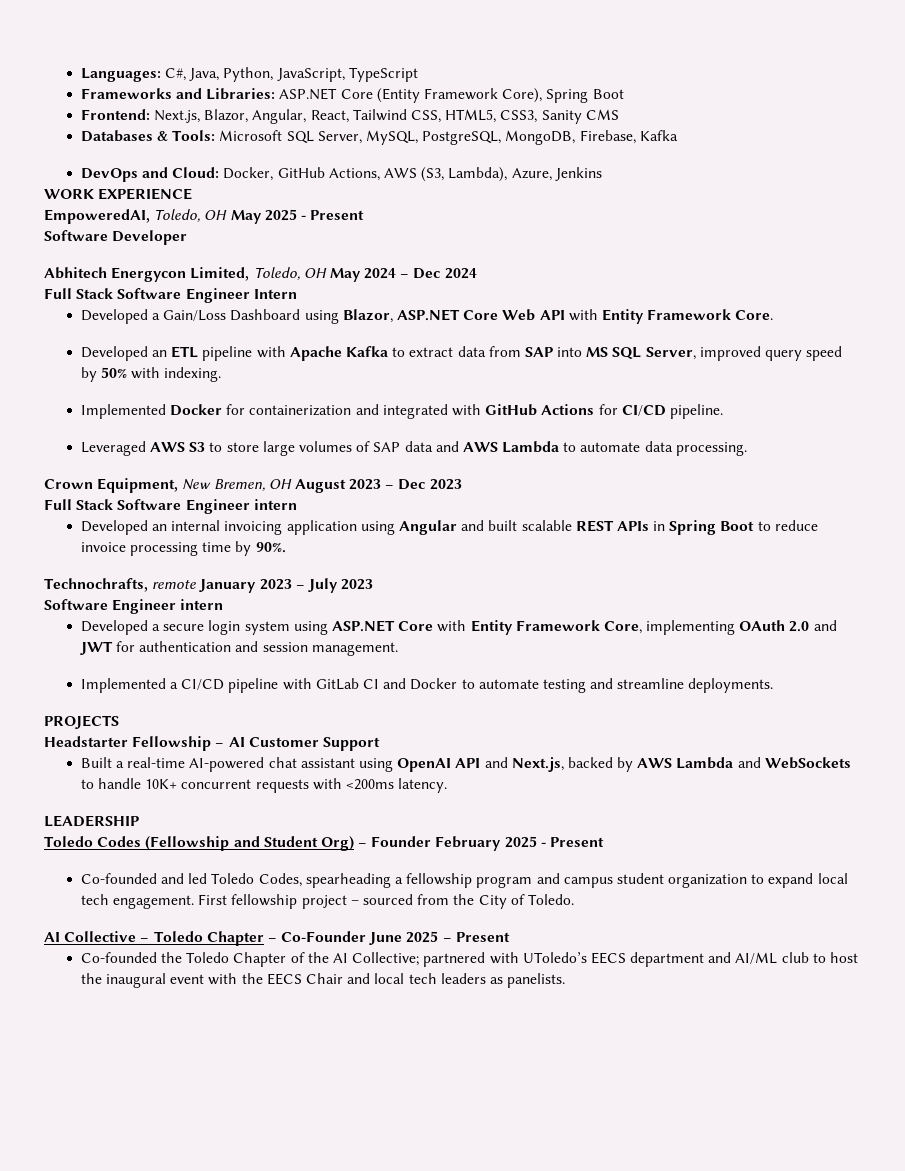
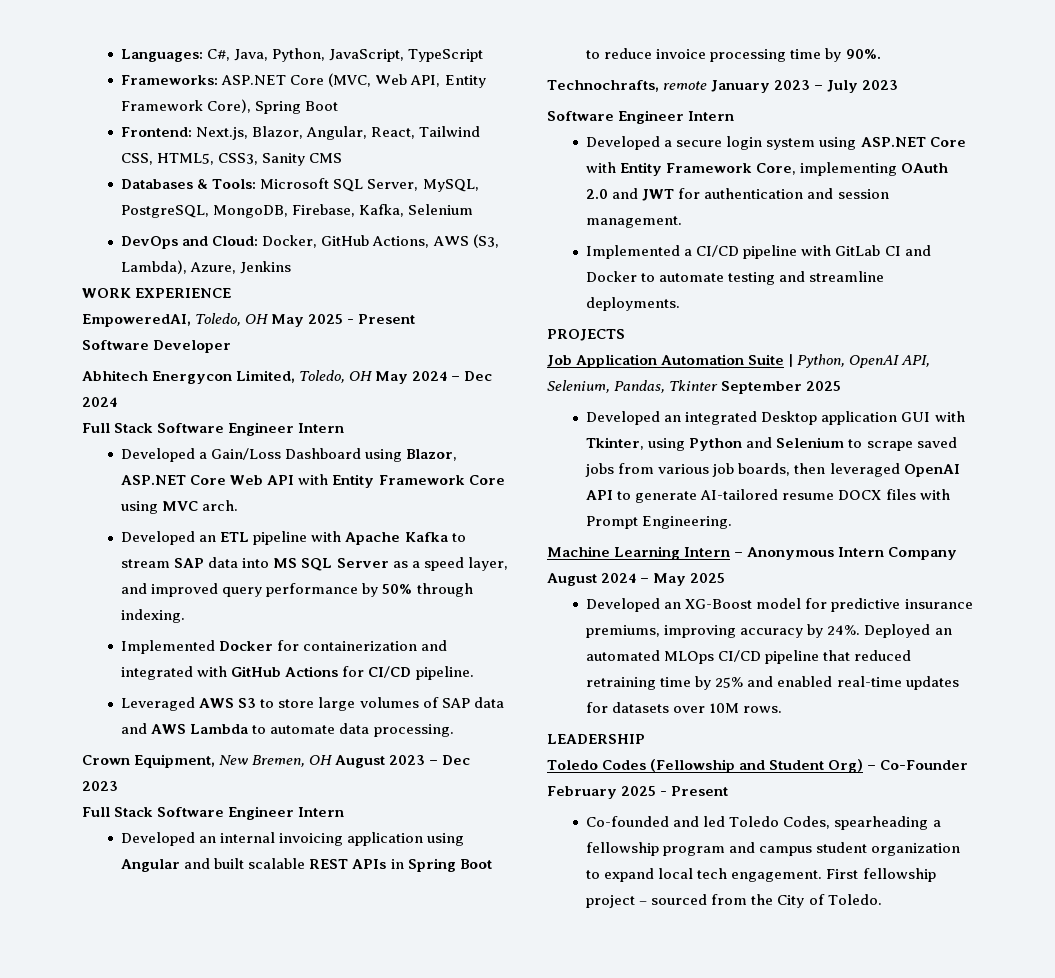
- Frameworks and Libraries: ASP.NET Core (Entity Framework Core), Spring Boot
+ Frameworks: ASP.NET Core (MVC, Web API, Entity Framework Core), Spring Boot
- Databases & Tools: Microsoft SQL Server, MySQL, PostgreSQL, MongoDB, Firebase, Kafka
+ Databases & Tools: Microsoft SQL Server, MySQL, PostgreSQL, MongoDB, Firebase, Kafka, Selenium
- Developed a Gain/Loss Dashboard using Blazor, ASP.NET Core Web API with Entity Framework Core.
+ Developed a Gain/Loss Dashboard using Blazor, ASP.NET Core Web API with Entity Framework Core using MVC arch.
- Developed an ETL pipeline with Apache Kafka to extract data from SAP into MS SQL Server, improved query speed by 50% with indexing.
+ Developed an ETL pipeline with Apache Kafka to stream SAP data into MS SQL Server as a speed layer, and improved query performance by 50% through indexing.
  Crown Equipment, New Bremen, OH August 2023 – Dec 2023
- Full Stack Software Engineer intern
+ Full Stack Software Engineer Intern
  Technochrafts, remote January 2023 – July 2023
- Software Engineer intern
+ Software Engineer Intern
- Headstarter Fellowship – AI Customer Support
- Built a real-time AI-powered chat assistant using OpenAI API and Next.js, backed by AWS Lambda and WebSockets to handle 10K+ concurrent requests with <200ms latency.
+ Job Application Automation Suite | Python, OpenAI API, Selenium, Pandas, Tkinter September 2025
+ Developed an integrated Desktop application GUI with Tkinter, using Python and Selenium to scrape saved jobs from various job boards, then leveraged OpenAI API to generate AI-tailored resume DOCX files with Prompt Engineering.
+ Machine Learning Intern – Anonymous Intern Company August 2024 – May 2025
+ Developed an XG-Boost model for predictive insurance premiums, improving accuracy by 24%. Deployed an automated MLOps CI/CD pipeline that reduced retraining time by 25% and enabled real-time updates for datasets over 10M rows.
- Toledo Codes (Fellowship and Student Org) – Founder February 2025 - Present
+ Toledo Codes (Fellowship and Student Org) – Co-Founder February 2025 - Present
- AI Collective – Toledo Chapter – Co-Founder June 2025 – Present
- Co-founded the Toledo Chapter of the AI Collective; partnered with UToledo’s EECS department and AI/ML club to host the inaugural event with the EECS Chair and local tech leaders as panelists.

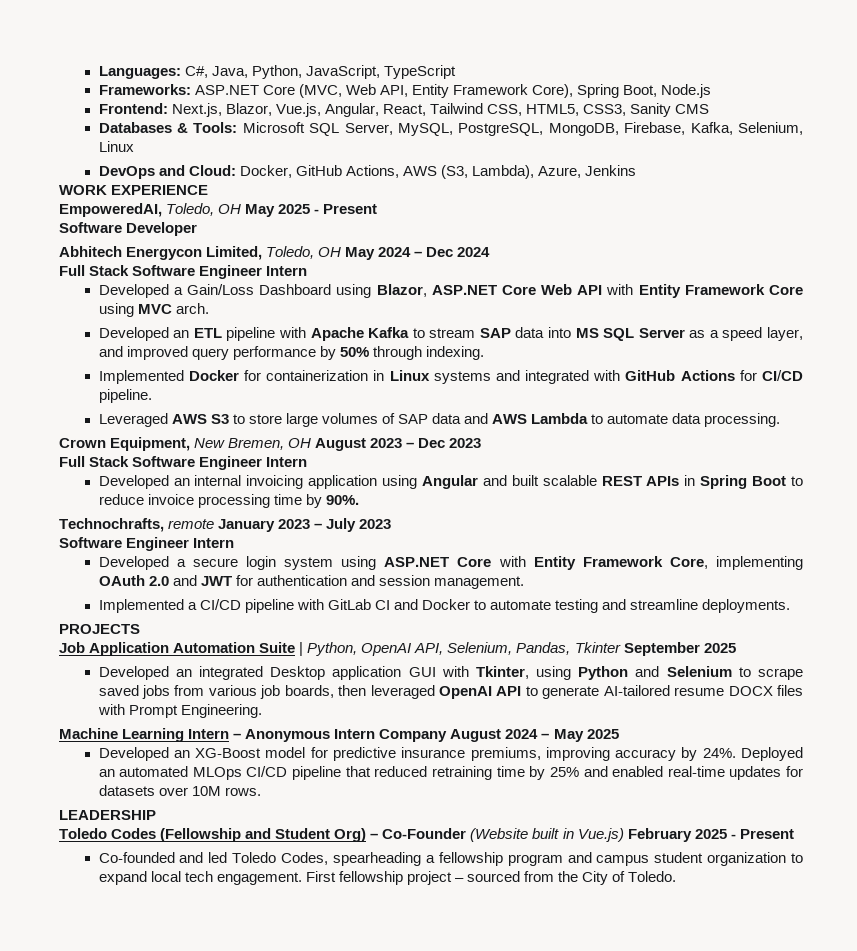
- Frameworks: ASP.NET Core (MVC, Web API, Entity Framework Core), Spring Boot
+ Frameworks: ASP.NET Core (MVC, Web API, Entity Framework Core), Spring Boot, Node.js
- Frontend: Next.js, Blazor, Angular, React, Tailwind CSS, HTML5, CSS3, Sanity CMS
+ Frontend: Next.js, Blazor, Vue.js, Angular, React, Tailwind CSS, HTML5, CSS3, Sanity CMS
- Databases & Tools: Microsoft SQL Server, MySQL, PostgreSQL, MongoDB, Firebase, Kafka, Selenium
+ Databases & Tools: Microsoft SQL Server, MySQL, PostgreSQL, MongoDB, Firebase, Kafka, Selenium, Linux
- Implemented Docker for containerization and integrated with GitHub Actions for CI/CD pipeline.
+ Implemented Docker for containerization in Linux systems and integrated with GitHub Actions for CI/CD pipeline.
- Toledo Codes (Fellowship and Student Org) – Co-Founder February 2025 - Present
+ Toledo Codes (Fellowship and Student Org) – Co-Founder (Website built in Vue.js) February 2025 - Present

